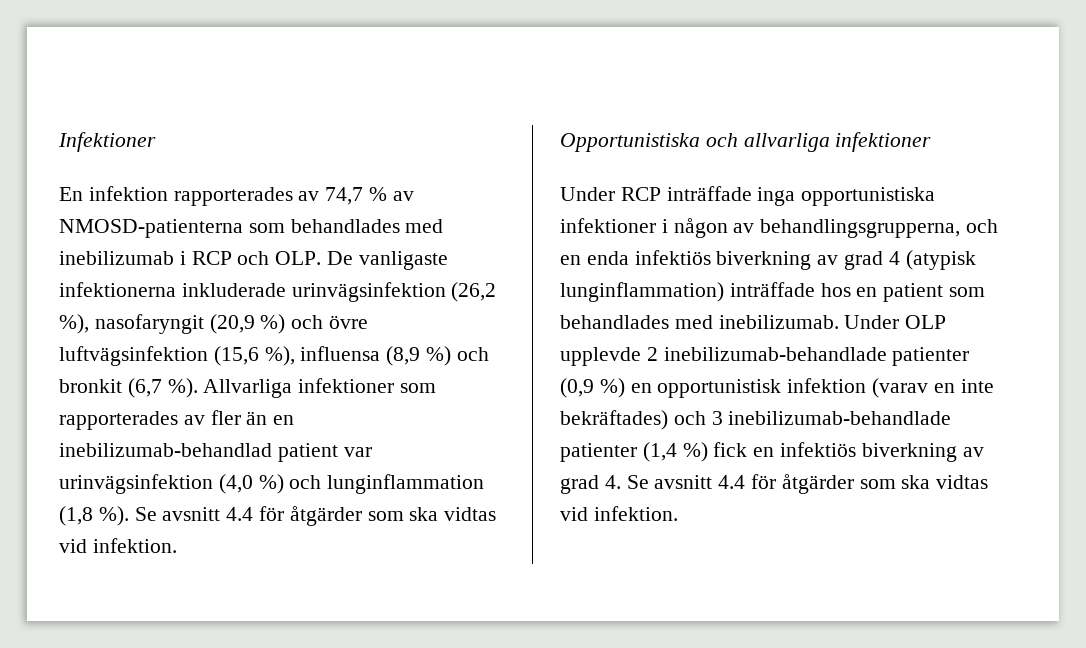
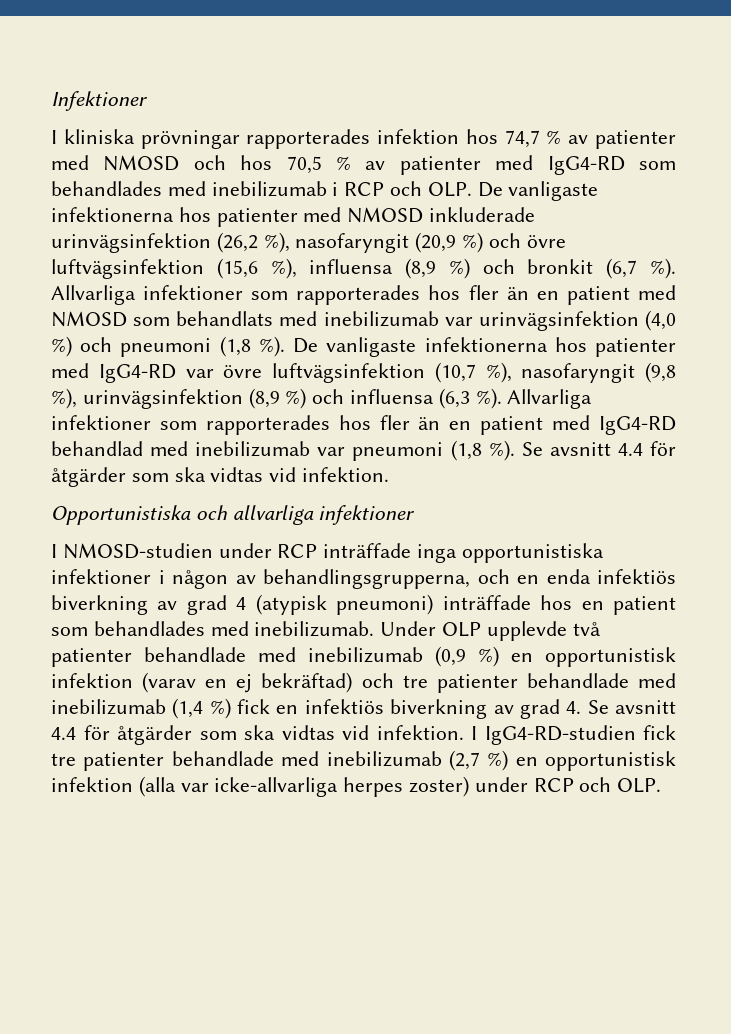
- En infektion rapporterades av 74,7 % av NMOSD-patienterna som behandlades med inebilizumab i RCP och OLP. De vanligaste infektionerna inkluderade urinvägsinfektion (26,2 %), nasofaryngit (20,9 %) och övre luftvägsinfektion (15,6 %), influensa (8,9 %) och bronkit (6,7 %).
+ I kliniska prövningar rapporterades infektion hos 74,7 % av patienter med NMOSD och hos 70,5 % av patienter med IgG4-RD som behandlades med inebilizumab i RCP och OLP. De vanligaste infektionerna hos patienter med NMOSD inkluderade urinvägsinfektion (26,2 %), nasofaryngit (20,9 %) och övre luftvägsinfektion (15,6 %), influensa (8,9 %) och bronkit (6,7 %).
- Allvarliga infektioner som rapporterades av fler än en inebilizumab-behandlad patient var urinvägsinfektion (4,0 %) och lunginflammation (1,8 %).
+ Allvarliga infektioner som rapporterades hos fler än en patient med NMOSD som behandlats med inebilizumab var urinvägsinfektion (4,0 %) och pneumoni (1,8 %). De vanligaste infektionerna hos patienter med IgG4-RD var övre luftvägsinfektion (10,7 %), nasofaryngit (9,8 %), urinvägsinfektion (8,9 %) och influensa (6,3 %). Allvarliga infektioner som rapporterades hos fler än en patient med IgG4-RD behandlad med inebilizumab var pneumoni (1,8 %).
- Under RCP inträffade inga opportunistiska infektioner i någon av behandlingsgrupperna, och en enda infektiös biverkning av grad 4 (atypisk lunginflammation) inträffade hos en patient som behandlades med inebilizumab.
+ I NMOSD-studien under RCP inträffade inga opportunistiska infektioner i någon av behandlingsgrupperna, och en enda infektiös biverkning av grad 4 (atypisk pneumoni) inträffade hos en patient som behandlades med inebilizumab.
- Under OLP upplevde 2 inebilizumab-behandlade patienter (0,9 %) en opportunistisk infektion (varav en inte bekräftades) och 3 inebilizumab-behandlade patienter (1,4 %) fick en infektiös biverkning av grad 4. Se avsnitt 4.4 för åtgärder som ska vidtas vid infektion.
+ Under OLP upplevde två patienter behandlade med inebilizumab (0,9 %) en opportunistisk infektion (varav en ej bekräftad) och tre patienter behandlade med inebilizumab (1,4 %) fick en infektiös biverkning av grad 4. Se avsnitt 4.4 för åtgärder som ska vidtas vid infektion.
+ I IgG4-RD-studien fick tre patienter behandlade med inebilizumab (2,7 %) en opportunistisk infektion (alla var icke-allvarliga herpes zoster) under RCP och OLP.

